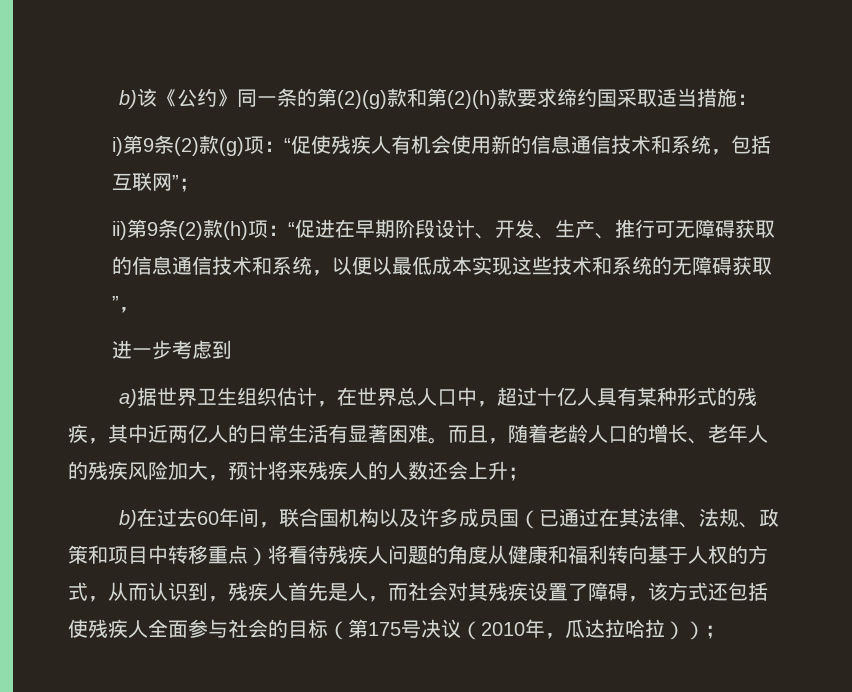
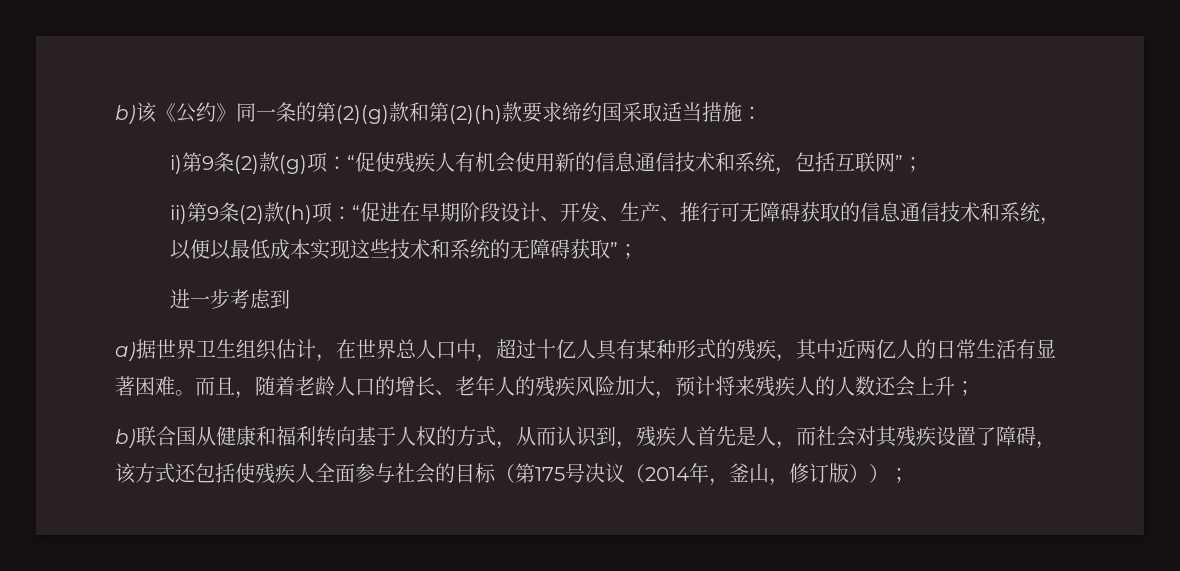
- ii)第9条(2)款(h)项：“促进在早期阶段设计、开发、生产、推行可无障碍获取的信息通信技术和系统，以便以最低成本实现这些技术和系统的无障碍获取”，
+ ii)第9条(2)款(h)项：“促进在早期阶段设计、开发、生产、推行可无障碍获取的信息通信技术和系统，以便以最低成本实现这些技术和系统的无障碍获取”；
- b)在过去60年间，联合国机构以及许多成员国（已通过在其法律、法规、政策和项目中转移重点）将看待残疾人问题的角度从健康和福利转向基于人权的方式，从而认识到，残疾人首先是人，而社会对其残疾设置了障碍，该方式还包括使残疾人全面参与社会的目标（第175号决议（2010年，瓜达拉哈拉））；
+ b)联合国从健康和福利转向基于人权的方式，从而认识到，残疾人首先是人，而社会对其残疾设置了障碍，该方式还包括使残疾人全面参与社会的目标（第175号决议（2014年，釜山，修订版））；

